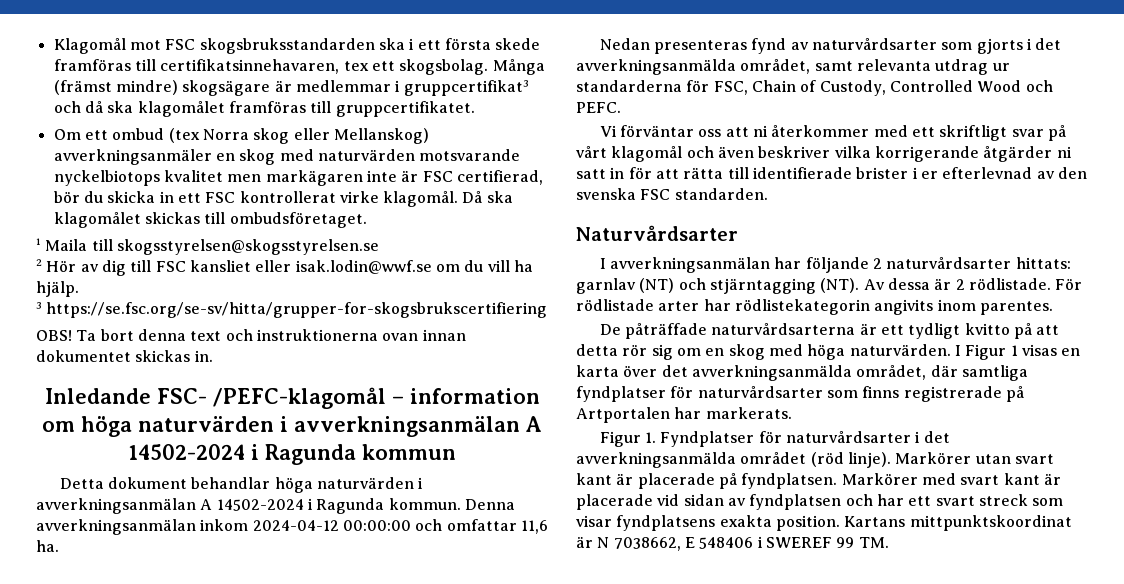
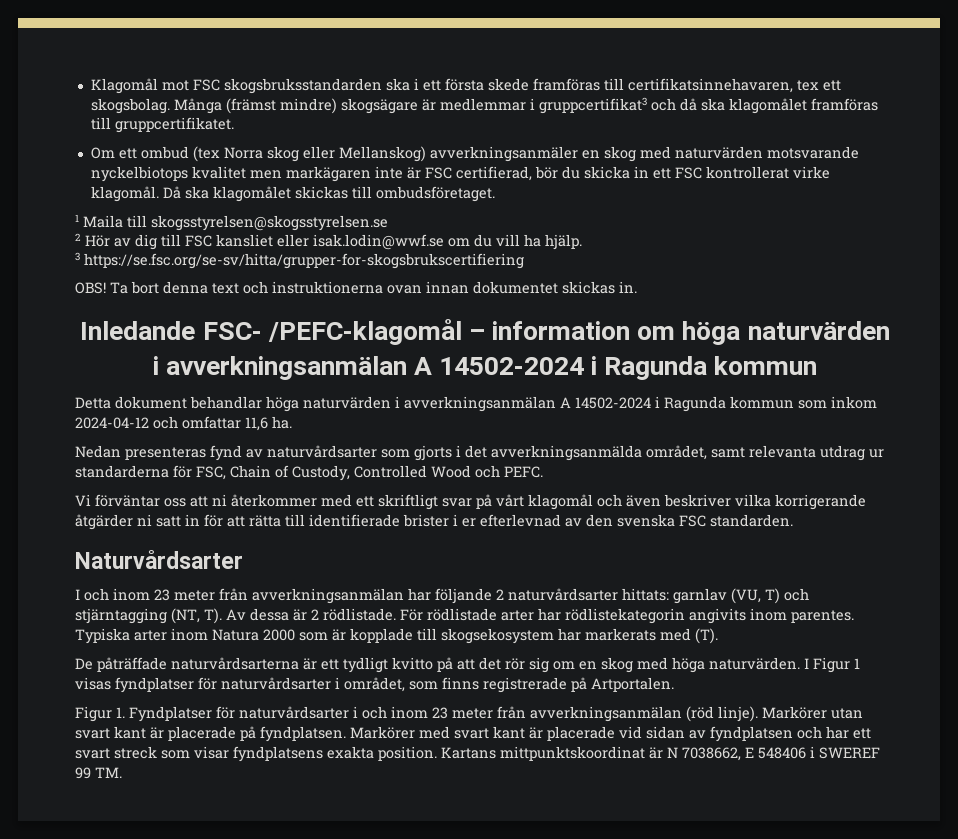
- Detta dokument behandlar höga naturvärden i avverkningsanmälan A 14502-2024 i Ragunda kommun. Denna avverkningsanmälan inkom 2024-04-12 00:00:00 och omfattar 11,6 ha.
+ Detta dokument behandlar höga naturvärden i avverkningsanmälan A 14502-2024 i Ragunda kommun som inkom 2024-04-12 och omfattar 11,6 ha.
- I avverkningsanmälan har följande 2 naturvårdsarter hittats: garnlav (NT) och stjärntagging (NT). Av dessa är 2 rödlistade.
+ I och inom 23 meter från avverkningsanmälan har följande 2 naturvårdsarter hittats: garnlav (VU, T) och stjärntagging (NT, T). Av dessa är 2 rödlistade.
+ Typiska arter inom Natura 2000 som är kopplade till skogsekosystem har markerats med (T).
- De påträffade naturvårdsarterna är ett tydligt kvitto på att detta rör sig om en skog med höga naturvärden.
+ De påträffade naturvårdsarterna är ett tydligt kvitto på att det rör sig om en skog med höga naturvärden.
- I Figur 1 visas en karta över det avverkningsanmälda området, där samtliga fyndplatser för naturvårdsarter som finns registrerade på Artportalen har markerats.
+ I Figur 1 visas fyndplatser för naturvårdsarter i området, som finns registrerade på Artportalen.
- Figur 1. Fyndplatser för naturvårdsarter i det avverkningsanmälda området (röd linje).
+ Figur 1. Fyndplatser för naturvårdsarter i och inom 23 meter från avverkningsanmälan (röd linje).

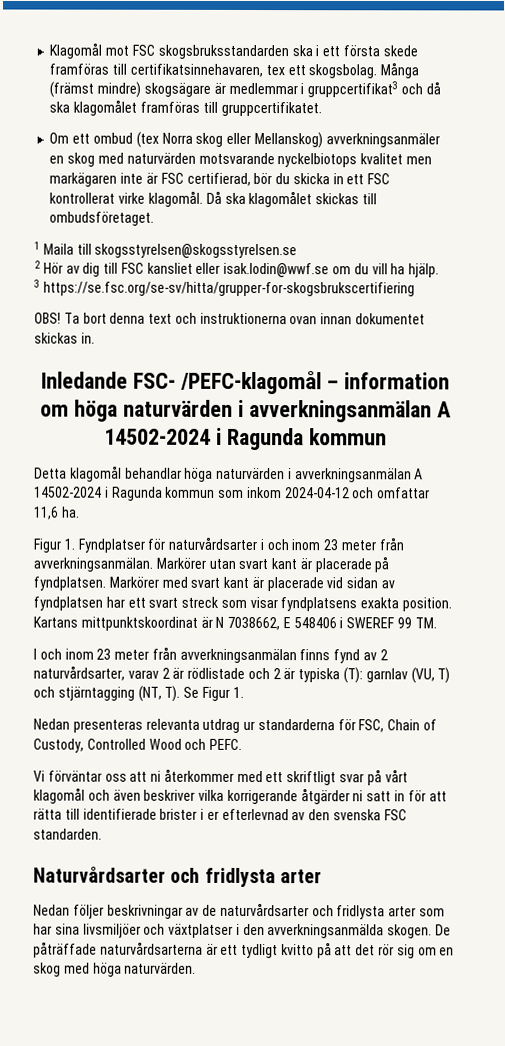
- Detta dokument behandlar höga naturvärden i avverkningsanmälan A 14502-2024 i Ragunda kommun som inkom 2024-04-12 och omfattar 11,6 ha.
+ Detta klagomål behandlar höga naturvärden i avverkningsanmälan A 14502-2024 i Ragunda kommun som inkom 2024-04-12 och omfattar 11,6 ha.
- Nedan presenteras fynd av naturvårdsarter som gjorts i det avverkningsanmälda området, samt relevanta utdrag ur standarderna för FSC, Chain of Custody, Controlled Wood och PEFC.
+ Figur 1. Fyndplatser för naturvårdsarter i och inom 23 meter från avverkningsanmälan. Markörer utan svart kant är placerade på fyndplatsen. Markörer med svart kant är placerade vid sidan av fyndplatsen har ett svart streck som visar fyndplatsens exakta position. Kartans mittpunktskoordinat är N 7038662, E 548406 i SWEREF 99 TM.
+ I och inom 23 meter från avverkningsanmälan finns fynd av 2 naturvårdsarter, varav 2 är rödlistade och 2 är typiska (T): garnlav (VU, T) och stjärntagging (NT, T). Se Figur 1.
+ Nedan presenteras relevanta utdrag ur standarderna för FSC, Chain of Custody, Controlled Wood och PEFC.
- Naturvårdsarter
- I och inom 23 meter från avverkningsanmälan har följande 2 naturvårdsarter hittats: garnlav (VU, T) och stjärntagging (NT, T). Av dessa är 2 rödlistade. För rödlistade arter har rödlistekategorin angivits inom parentes. Typiska arter inom Natura 2000 som är kopplade till skogsekosystem har markerats med (T).
- De påträffade naturvårdsarterna är ett tydligt kvitto på att det rör sig om en skog med höga naturvärden. I Figur 1 visas fyndplatser för naturvårdsarter i området, som finns registrerade på Artportalen.
- Figur 1. Fyndplatser för naturvårdsarter i och inom 23 meter från avverkningsanmälan (röd linje). Markörer utan svart kant är placerade på fyndplatsen. Markörer med svart kant är placerade vid sidan av fyndplatsen och har ett svart streck som visar fyndplatsens exakta position. Kartans mittpunktskoordinat är N 7038662, E 548406 i SWEREF 99 TM.
+ Naturvårdsarter och fridlysta arter
+ Nedan följer beskrivningar av de naturvårdsarter och fridlysta arter som har sina livsmiljöer och växtplatser i den avverkningsanmälda skogen. De påträffade naturvårdsarterna är ett tydligt kvitto på att det rör sig om en skog med höga naturvärden.

